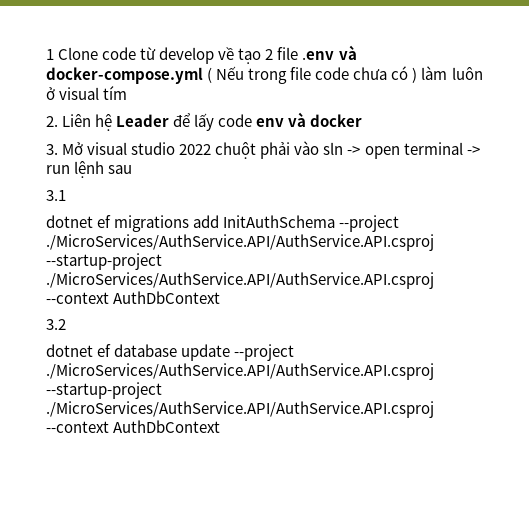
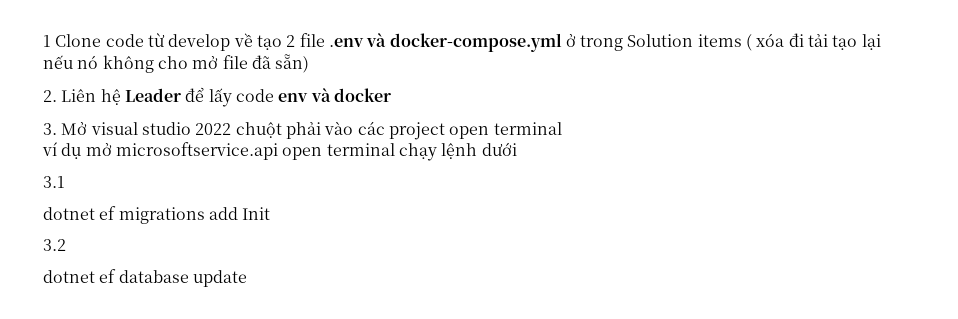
- 1 Clone code từ develop về tạo 2 file .env và docker-compose.yml ( Nếu trong file code chưa có ) làm luôn ở visual tím
+ 1 Clone code từ develop về tạo 2 file .env và docker-compose.yml ở trong Solution items ( xóa đi tải tạo lại nếu nó không cho mở file đã sẵn)
- 3. Mở visual studio 2022 chuột phải vào sln -> open terminal -> run lệnh sau
+ 3. Mở visual studio 2022 chuột phải vào các project open terminal
+ ví dụ mở microsoftservice.api open terminal chạy lệnh dưới
- dotnet ef migrations add InitAuthSchema --project ./MicroServices/AuthService.API/AuthService.API.csproj --startup-project ./MicroServices/AuthService.API/AuthService.API.csproj --context AuthDbContext
+ dotnet ef migrations add Init
- dotnet ef database update --project ./MicroServices/AuthService.API/AuthService.API.csproj --startup-project ./MicroServices/AuthService.API/AuthService.API.csproj --context AuthDbContext
+ dotnet ef database update

